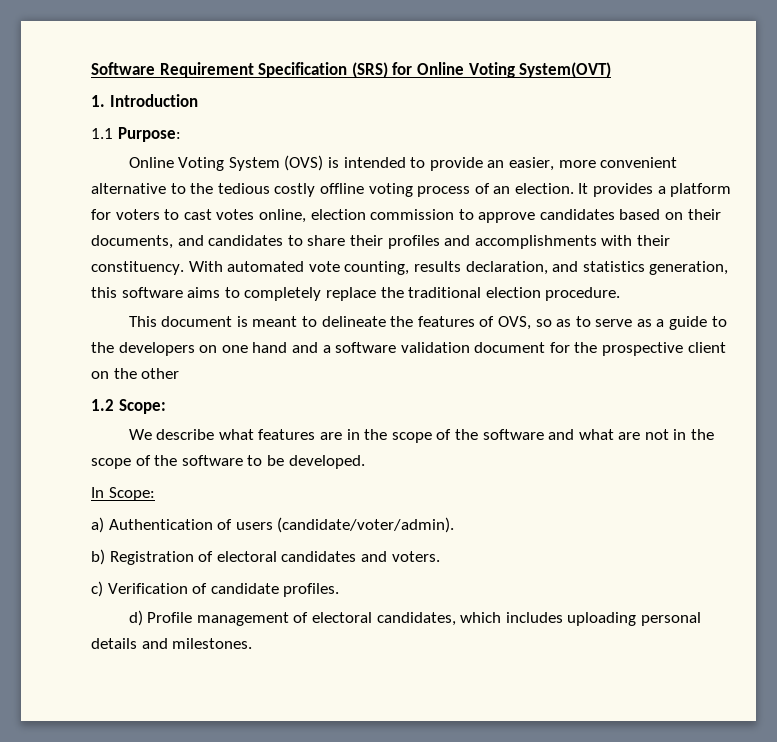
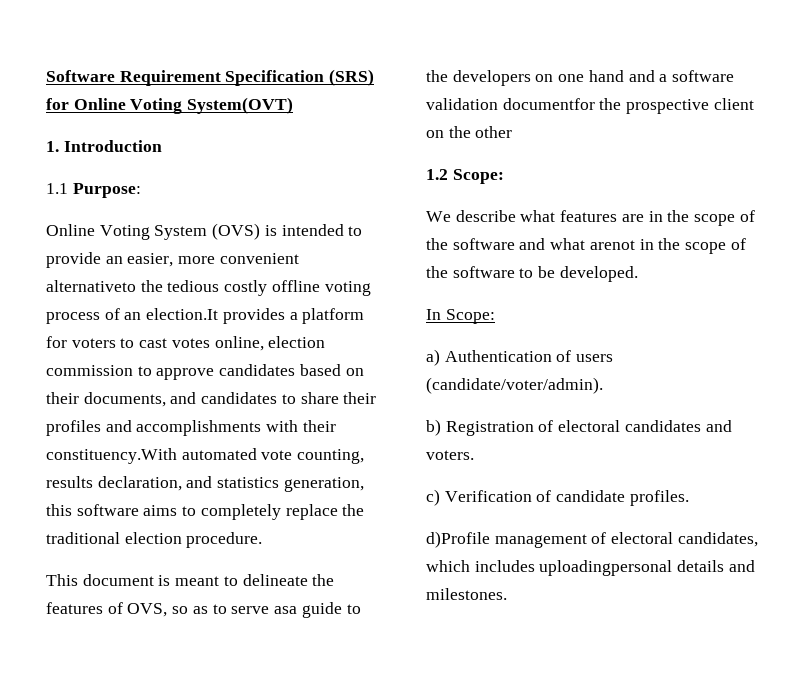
- Online Voting System (OVS) is intended to provide an easier, more convenient alternative to the tedious costly offline voting process of an election. It provides a platform for voters to cast votes online, election commission to approve candidates based on their documents, and candidates to share their profiles and accomplishments with their constituency. With automated vote counting, results declaration, and statistics generation, this software aims to completely replace the traditional election procedure.
+ Online Voting System (OVS) is intended to provide an easier, more convenient alternativeto the tedious costly offline voting process of an election.It provides a platform for voters to cast votes online, election commission to approve candidates based on their documents, and candidates to share their profiles and accomplishments with their constituency.With automated vote counting, results declaration, and statistics generation, this software aims to completely replace the traditional election procedure.
- This document is meant to delineate the features of OVS, so as to serve as a guide to the developers on one hand and a software validation document for the prospective client on the other
+ This document is meant to delineate the features of OVS, so as to serve asa guide to the developers on one hand and a software validation documentfor the prospective client on the other
- We describe what features are in the scope of the software and what are not in the scope of the software to be developed.
+ We describe what features are in the scope of the software and what arenot in the scope of the software to be developed.
- d) Profile management of electoral candidates, which includes uploading personal details and milestones.
+ d)Profile management of electoral candidates, which includes uploadingpersonal details and milestones.

